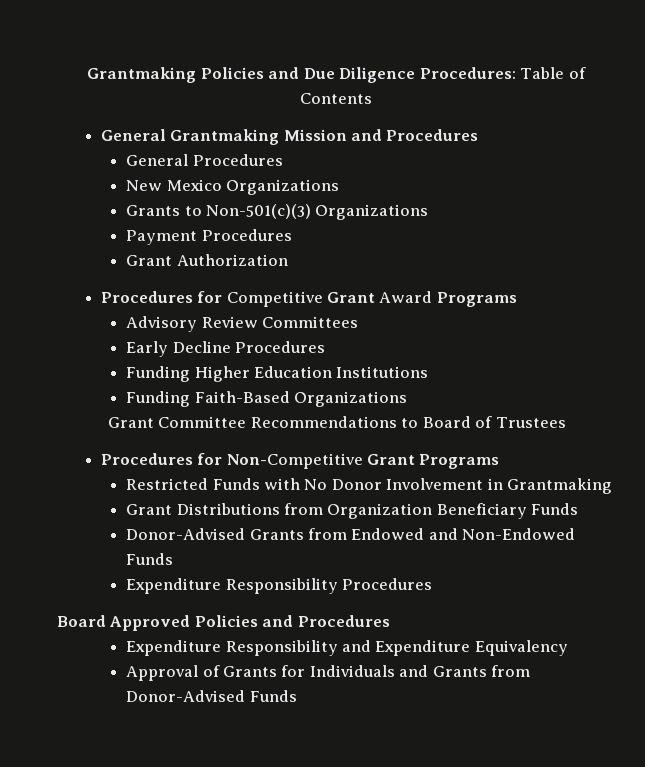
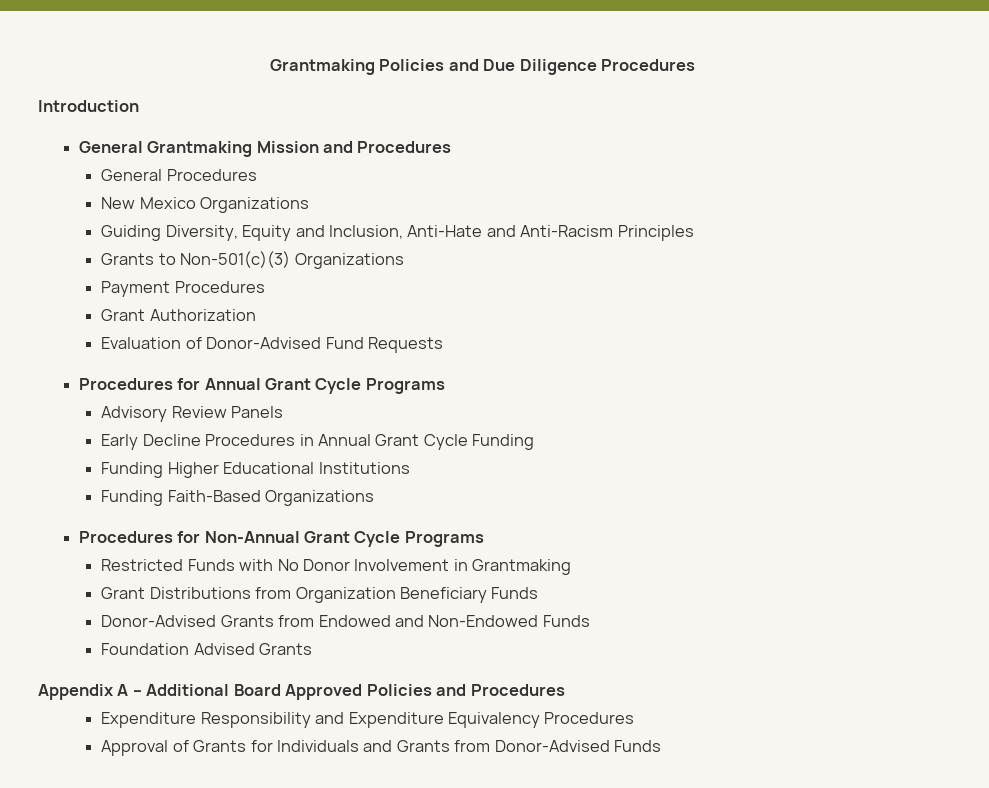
- Grantmaking Policies and Due Diligence Procedures: Table of Contents
+ Grantmaking Policies and Due Diligence Procedures
+ Introduction
+ Guiding Diversity, Equity and Inclusion, Anti-Hate and Anti-Racism Principles
- Procedures for Competitive Grant Award Programs
+ Evaluation of Donor-Advised Fund Requests
+ Procedures for Annual Grant Cycle Programs
- Advisory Review Committees
+ Advisory Review Panels
- Early Decline Procedures
+ Early Decline Procedures in Annual Grant Cycle Funding
- Funding Higher Education Institutions
+ Funding Higher Educational Institutions
- Grant Committee Recommendations to Board of Trustees
- Procedures for Non-Competitive Grant Programs
+ Procedures for Non-Annual Grant Cycle Programs
- Expenditure Responsibility Procedures
- Board Approved Policies and Procedures
+ Foundation Advised Grants
+ Appendix A – Additional Board Approved Policies and Procedures
- Expenditure Responsibility and Expenditure Equivalency
+ Expenditure Responsibility and Expenditure Equivalency Procedures

